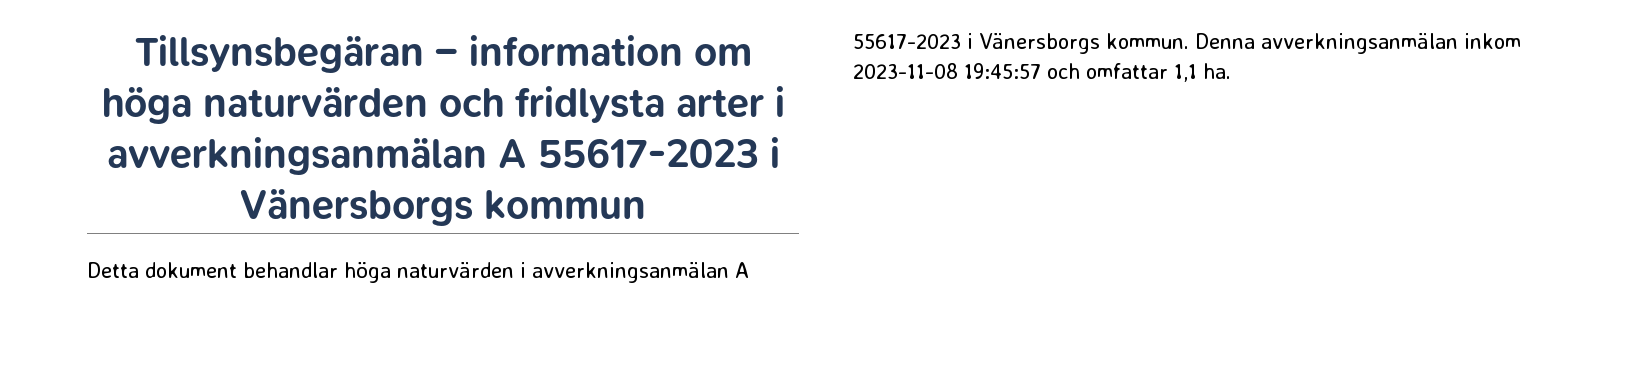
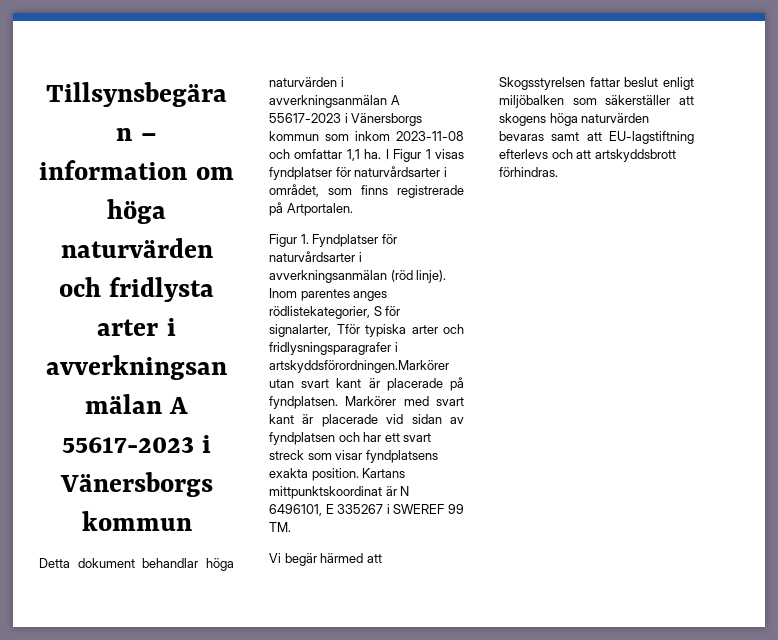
- Detta dokument behandlar höga naturvärden i avverkningsanmälan A 55617-2023 i Vänersborgs kommun. Denna avverkningsanmälan inkom 2023-11-08 19:45:57 och omfattar 1,1 ha.
+ Detta dokument behandlar höga naturvärden i avverkningsanmälan A 55617-2023 i Vänersborgs kommun som inkom 2023-11-08 och omfattar 1,1 ha.
+ I Figur 1 visas fyndplatser för naturvårdsarter i området, som finns registrerade på Artportalen.
+ Figur 1. Fyndplatser för naturvårdsarter i avverkningsanmälan (röd linje). Inom parentes anges rödlistekategorier, S för signalarter, Tför typiska arter och fridlysningsparagrafer i artskyddsförordningen.Markörer utan svart kant är placerade på fyndplatsen. Markörer med svart kant är placerade vid sidan av fyndplatsen och har ett svart streck som visar fyndplatsens exakta position. Kartans mittpunktskoordinat är N 6496101, E 335267 i SWEREF 99 TM.
+ Vi begär härmed att Skogsstyrelsen fattar beslut enligt miljöbalken som säkerställer att skogens höga naturvärden bevaras samt att EU-lagstiftning efterlevs och att artskyddsbrott förhindras.

